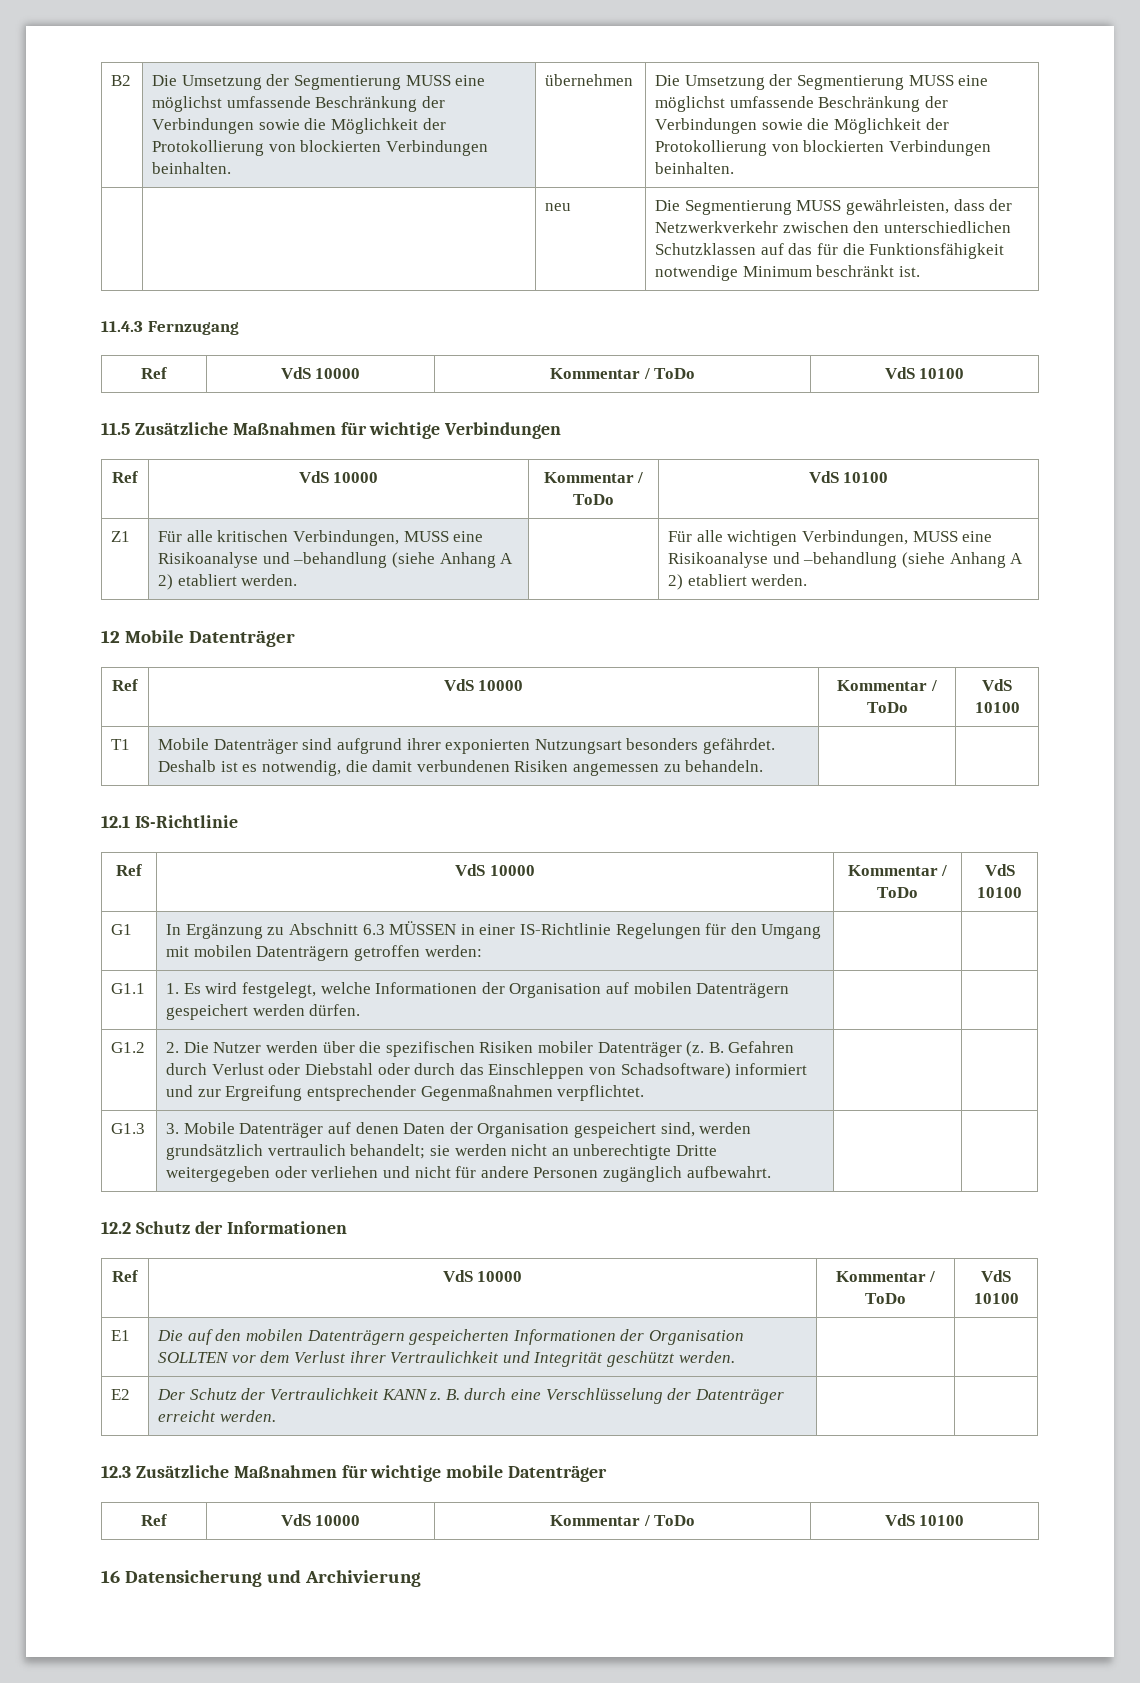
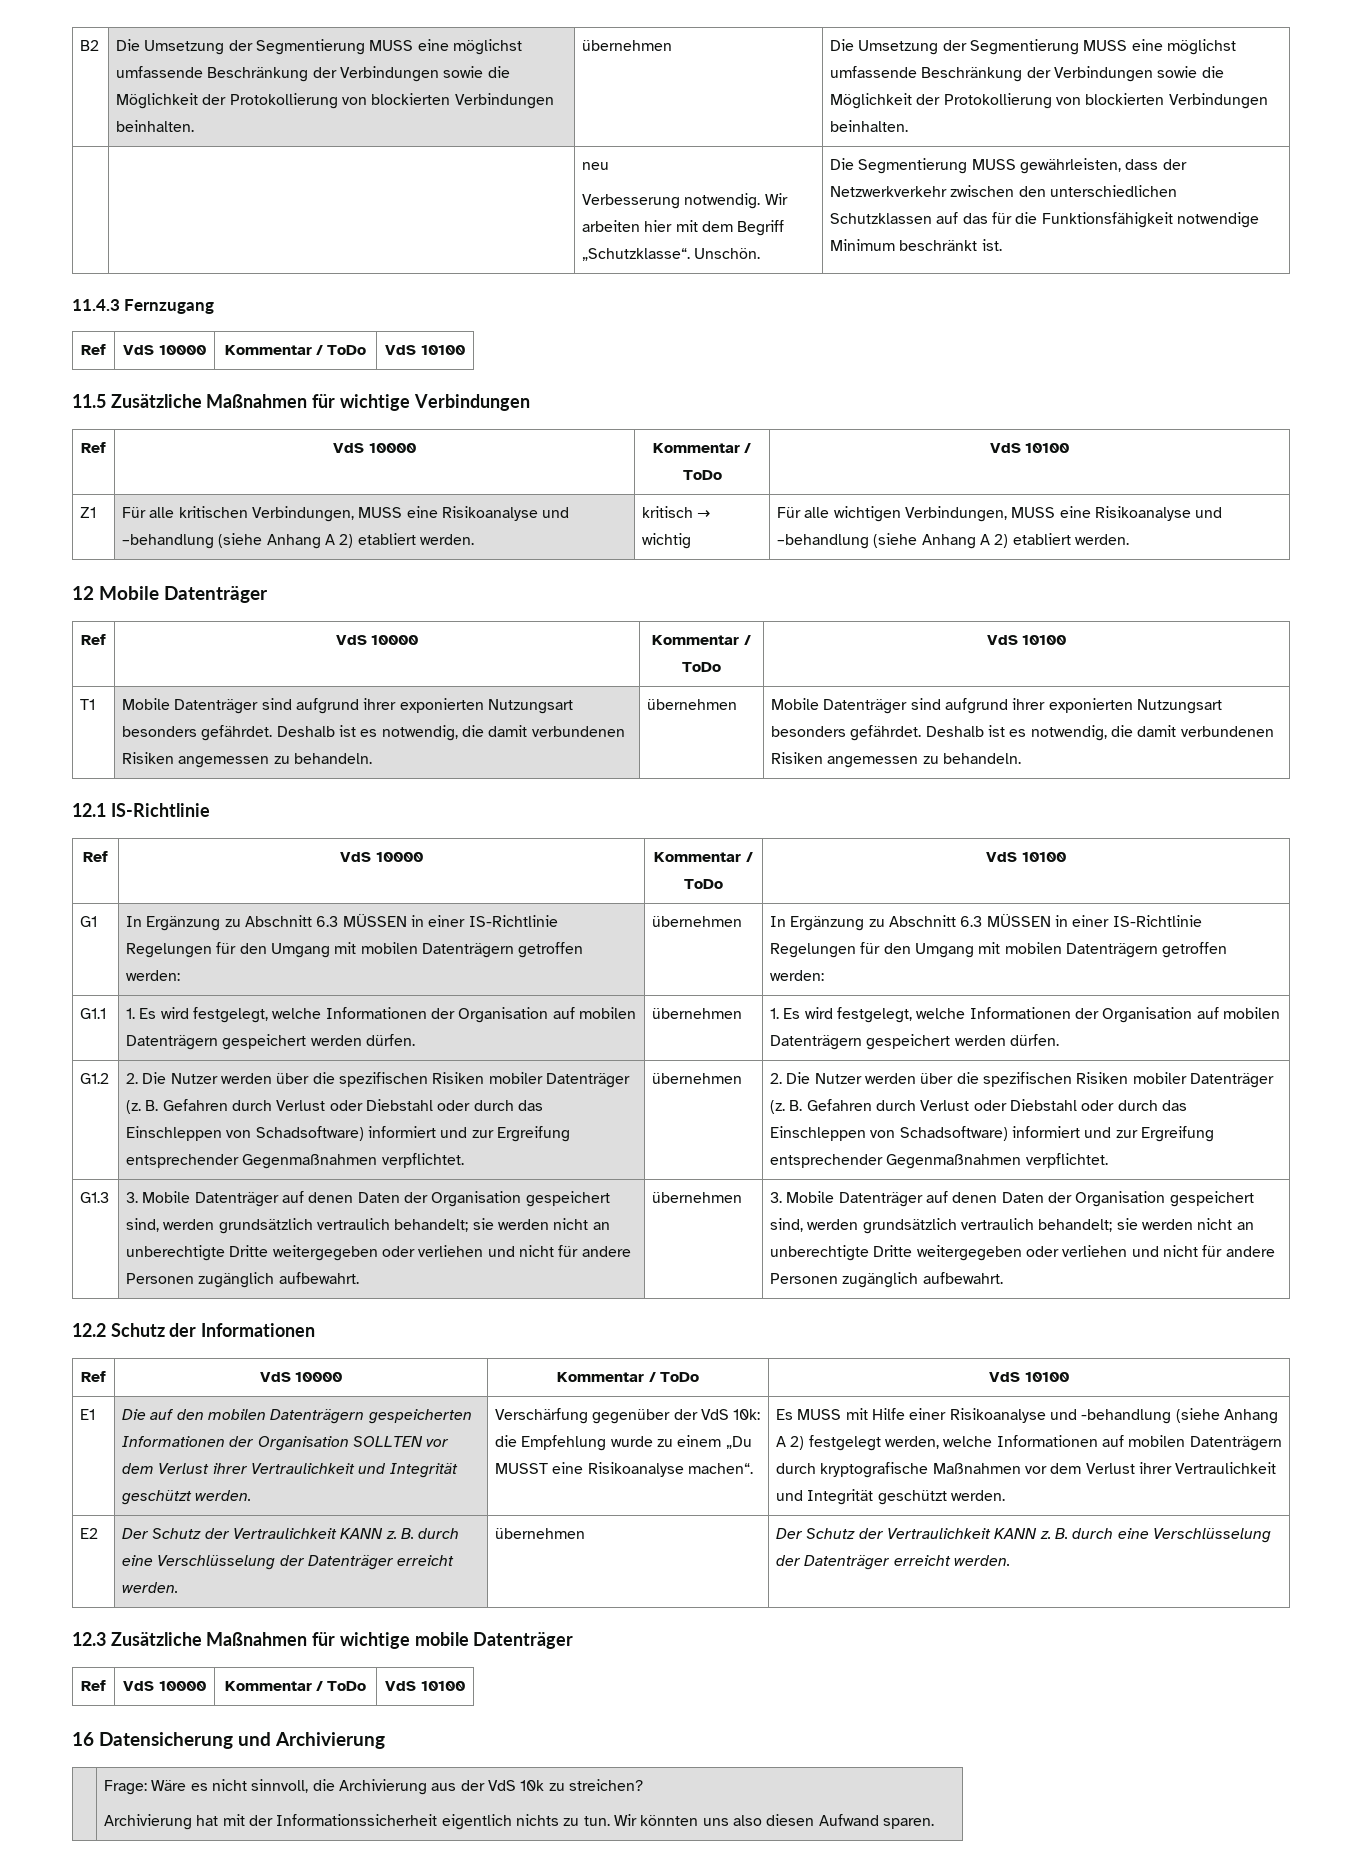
- | | neu | Die Segmentierung MUSS gewährleisten, dass der Netzwerkverkehr zwischen den unterschiedlichen Schutzklassen auf das für die Funktionsfähigkeit notwendige Minimum beschränkt ist.
+ | | neu
+ Verbesserung notwendig. Wir arbeiten hier mit dem Begriff „Schutzklasse“. Unschön. | Die Segmentierung MUSS gewährleisten, dass der Netzwerkverkehr zwischen den unterschiedlichen Schutzklassen auf das für die Funktionsfähigkeit notwendige Minimum beschränkt ist.
- Z1 | Für alle kritischen Verbindungen, MUSS eine Risikoanalyse und –behandlung (siehe Anhang A 2) etabliert werden. | | Für alle wichtigen Verbindungen, MUSS eine Risikoanalyse und –behandlung (siehe Anhang A 2) etabliert werden.
+ Z1 | Für alle kritischen Verbindungen, MUSS eine Risikoanalyse und –behandlung (siehe Anhang A 2) etabliert werden. | kritisch → wichtig | Für alle wichtigen Verbindungen, MUSS eine Risikoanalyse und –behandlung (siehe Anhang A 2) etabliert werden.
+ übernehmen | Mobile Datenträger sind aufgrund ihrer exponierten Nutzungsart besonders gefährdet. Deshalb ist es notwendig, die damit verbundenen Risiken angemessen zu behandeln.
- G1 | In Ergänzung zu Abschnitt 6.3 MÜSSEN in einer IS-Richtlinie Regelungen für den Umgang mit mobilen Datenträgern getroffen werden: | |
+ G1 | In Ergänzung zu Abschnitt 6.3 MÜSSEN in einer IS-Richtlinie Regelungen für den Umgang mit mobilen Datenträgern getroffen werden: | übernehmen | In Ergänzung zu Abschnitt 6.3 MÜSSEN in einer IS-Richtlinie Regelungen für den Umgang mit mobilen Datenträgern getroffen werden:
- G1.1 | 1. Es wird festgelegt, welche Informationen der Organisation auf mobilen Datenträgern gespeichert werden dürfen. | |
+ G1.1 | 1. Es wird festgelegt, welche Informationen der Organisation auf mobilen Datenträgern gespeichert werden dürfen. | übernehmen | 1. Es wird festgelegt, welche Informationen der Organisation auf mobilen Datenträgern gespeichert werden dürfen.
+ übernehmen | 2. Die Nutzer werden über die spezifischen Risiken mobiler Datenträger (z. B. Gefahren durch Verlust oder Diebstahl oder durch das Einschleppen von Schadsoftware) informiert und zur Ergreifung entsprechender Gegenmaßnahmen verpflichtet.
+ übernehmen | 3. Mobile Datenträger auf denen Daten der Organisation gespeichert sind, werden grundsätzlich vertraulich behandelt; sie werden nicht an unberechtigte Dritte weitergegeben oder verliehen und nicht für andere Personen zugänglich aufbewahrt.
+ Verschärfung gegenüber der VdS 10k: die Empfehlung wurde zu einem „Du MUSST eine Risikoanalyse machen“. | Es MUSS mit Hilfe einer Risikoanalyse und -behandlung (siehe Anhang A 2) festgelegt werden, welche Informationen auf mobilen Datenträgern durch kryptografische Maßnahmen vor dem Verlust ihrer Vertraulichkeit und Integrität geschützt werden.
- E2 | Der Schutz der Vertraulichkeit KANN z. B. durch eine Verschlüsselung der Datenträger erreicht werden. | |
+ E2 | Der Schutz der Vertraulichkeit KANN z. B. durch eine Verschlüsselung der Datenträger erreicht werden. | übernehmen | Der Schutz der Vertraulichkeit KANN z. B. durch eine Verschlüsselung der Datenträger erreicht werden.
+ | Frage: Wäre es nicht sinnvoll, die Archivierung aus der VdS 10k zu streichen?
+ Archivierung hat mit der Informationssicherheit eigentlich nichts zu tun. Wir könnten uns also diesen Aufwand sparen.

